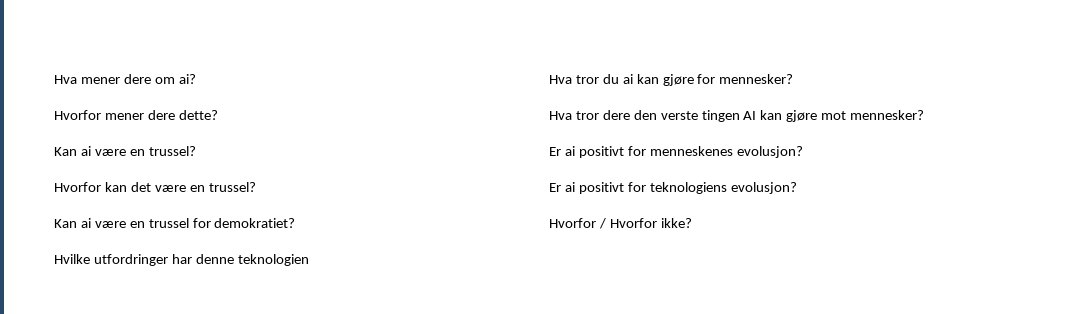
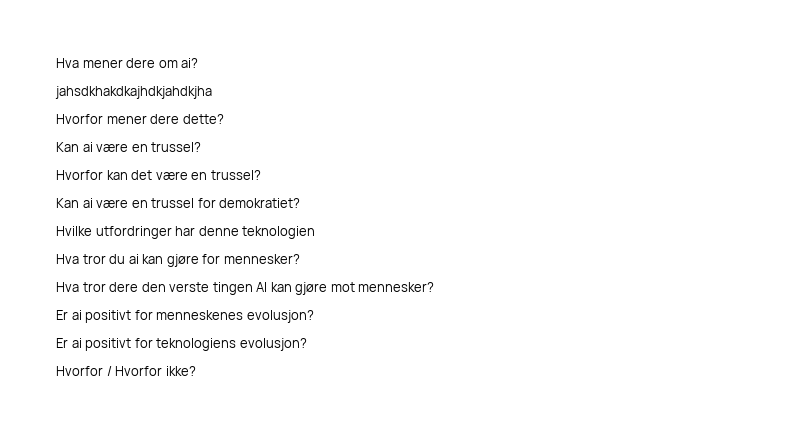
+ jahsdkhakdkajhdkjahdkjha

